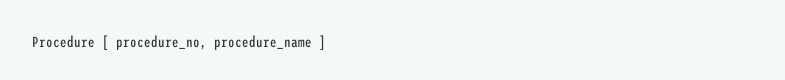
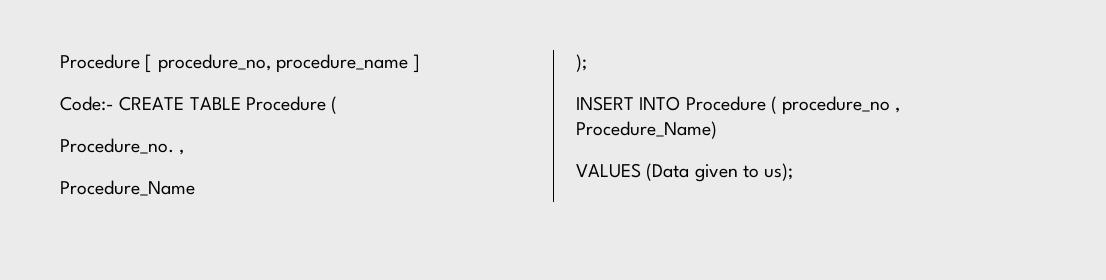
+ Code:- CREATE TABLE Procedure (
+ Procedure_no. ,
+ Procedure_Name
+ );
+ INSERT INTO Procedure ( procedure_no , Procedure_Name)
+ VALUES (Data given to us);

